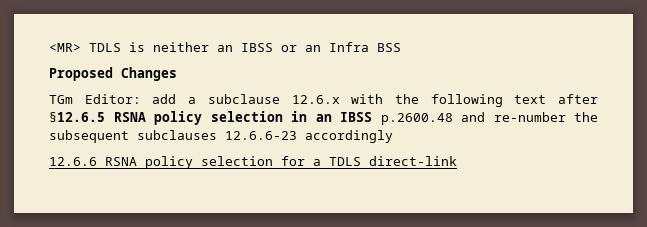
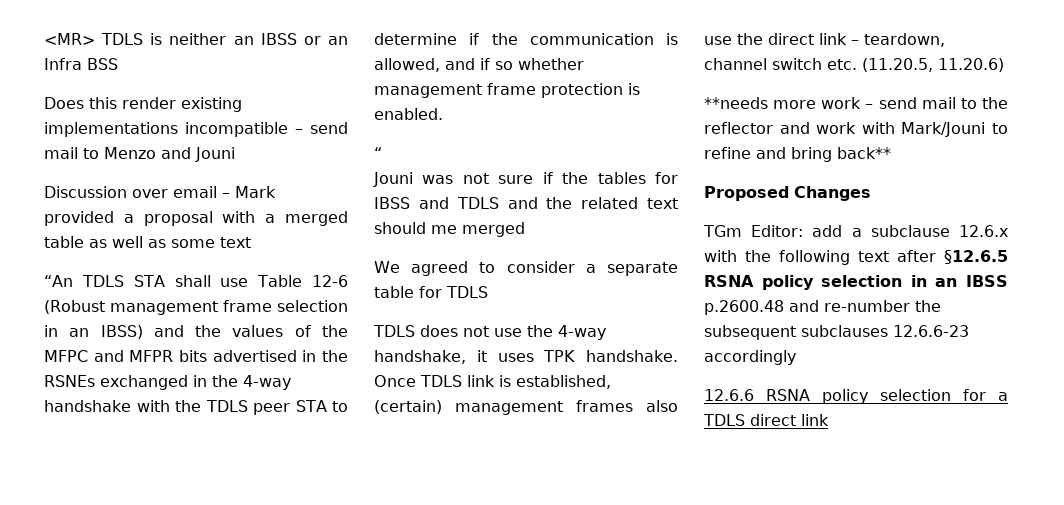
+ Does this render existing implementations incompatible – send mail to Menzo and Jouni
+ Discussion over email – Mark provided a proposal with a merged table as well as some text
+ “An TDLS STA shall use Table 12-6 (Robust management frame selection in an IBSS) and the values of the MFPC and MFPR bits advertised in the RSNEs exchanged in the 4-way handshake with the TDLS peer STA to determine if the communication is allowed, and if so whether management frame protection is enabled.
+ “
+ Jouni was not sure if the tables for IBSS and TDLS and the related text should me merged
+ We agreed to consider a separate table for TDLS
+ TDLS does not use the 4-way handshake, it uses TPK handshake. Once TDLS link is established, (certain) management frames also use the direct link – teardown, channel switch etc. (11.20.5, 11.20.6)
+ **needs more work – send mail to the reflector and work with Mark/Jouni to refine and bring back**
- 12.6.6 RSNA policy selection for a TDLS direct-link
+ 12.6.6 RSNA policy selection for a TDLS direct link

